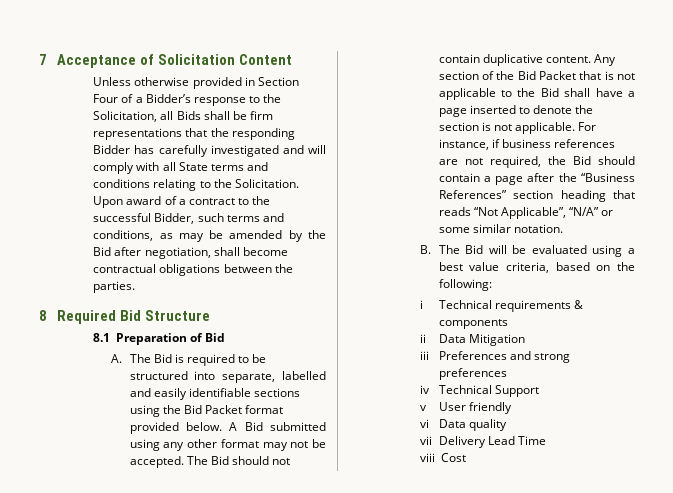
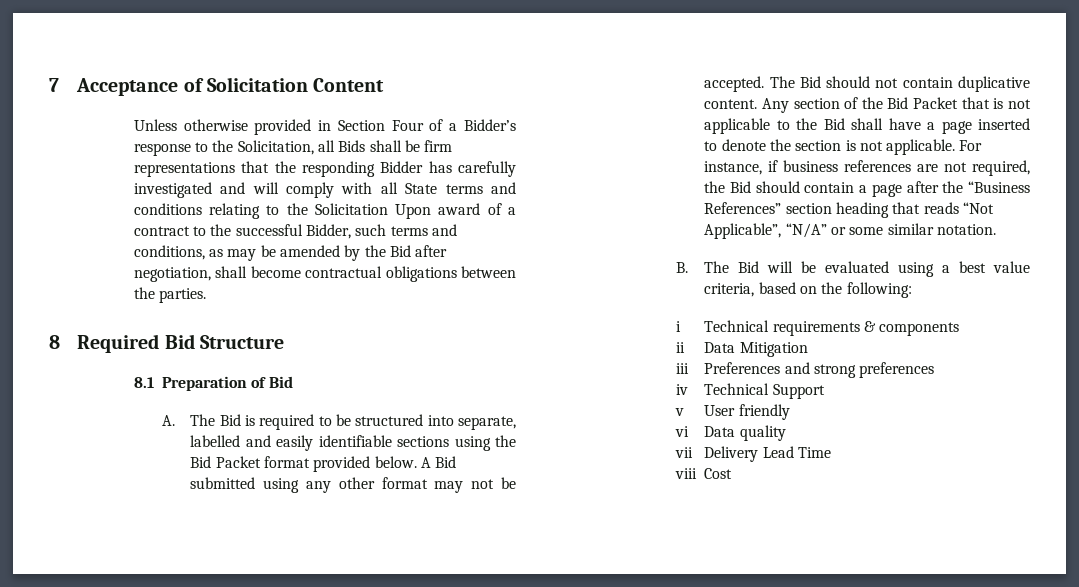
- Unless otherwise provided in Section Four of a Bidder’s response to the Solicitation, all Bids shall be firm representations that the responding Bidder has carefully investigated and will comply with all State terms and conditions relating to the Solicitation. Upon award of a contract to the successful Bidder, such terms and conditions, as may be amended by the Bid after negotiation, shall become contractual obligations between the parties.
+ Unless otherwise provided in Section Four of a Bidder’s response to the Solicitation, all Bids shall be firm representations that the responding Bidder has carefully investigated and will comply with all State terms and conditions relating to the Solicitation Upon award of a contract to the successful Bidder, such terms and conditions, as may be amended by the Bid after negotiation, shall become contractual obligations between the parties.

